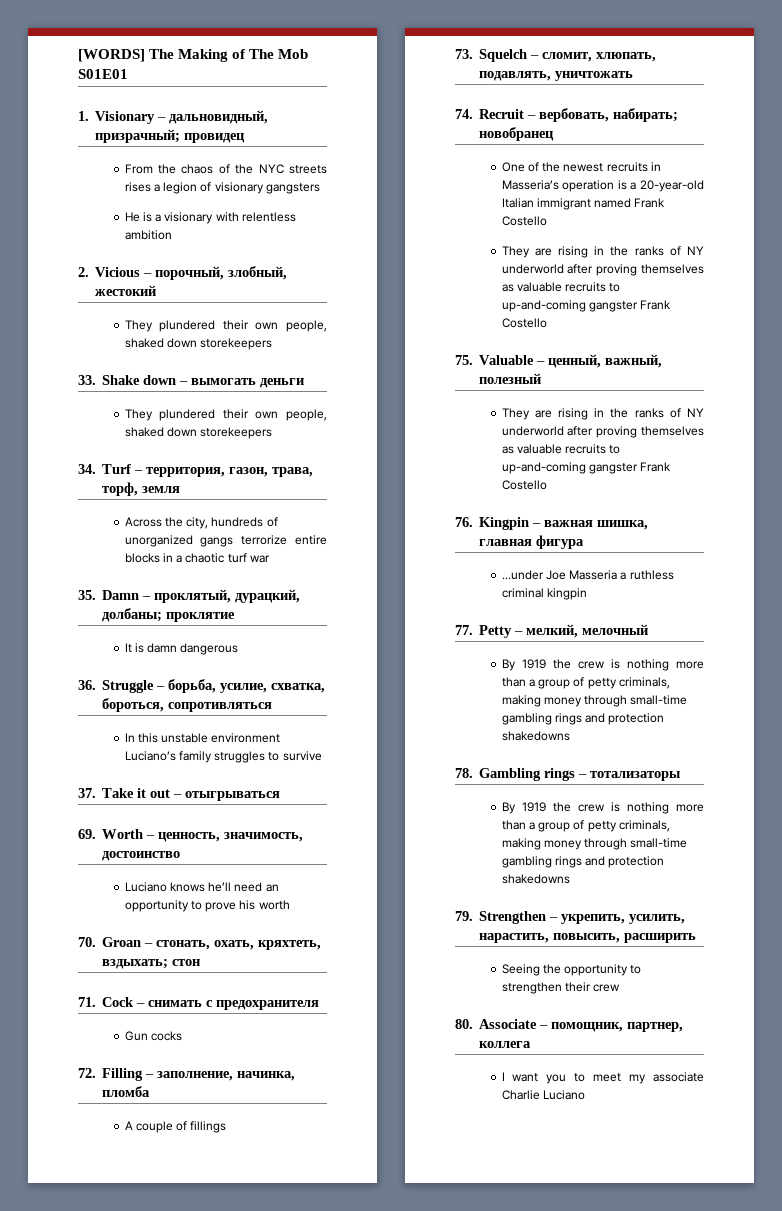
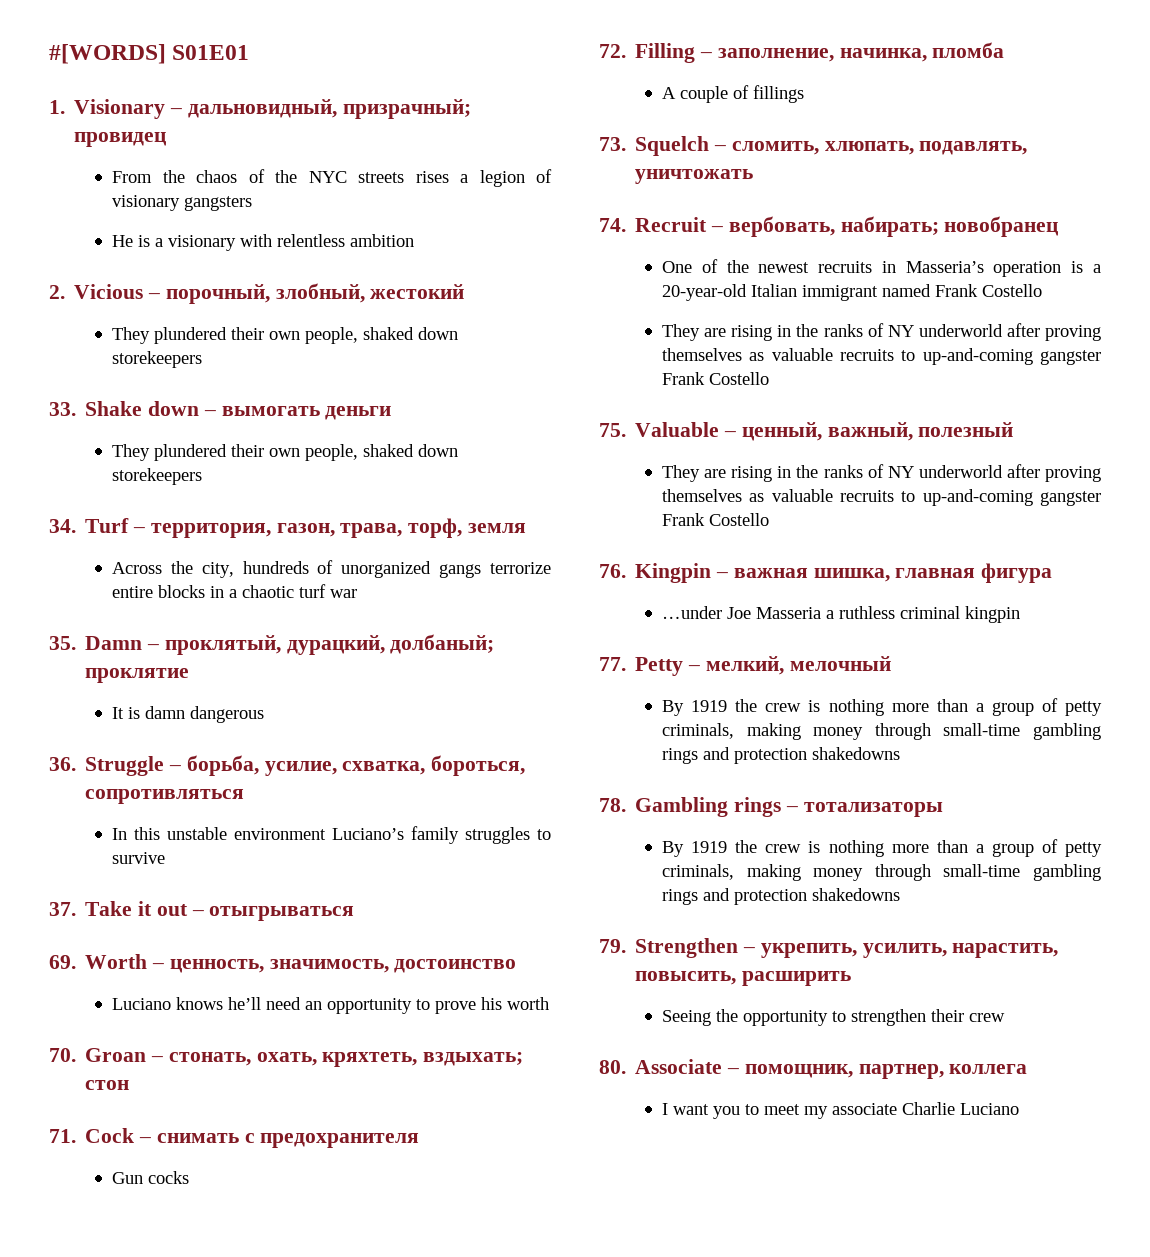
- [WORDS] The Making of The Mob S01E01
+ #[WORDS] S01E01
- 35. Damn – проклятый, дурацкий, долбаны; проклятие
+ 35. Damn – проклятый, дурацкий, долбаный; проклятие
- 73. Squelch – сломит, хлюпать, подавлять, уничтожать
+ 73. Squelch – сломить, хлюпать, подавлять, уничтожать

